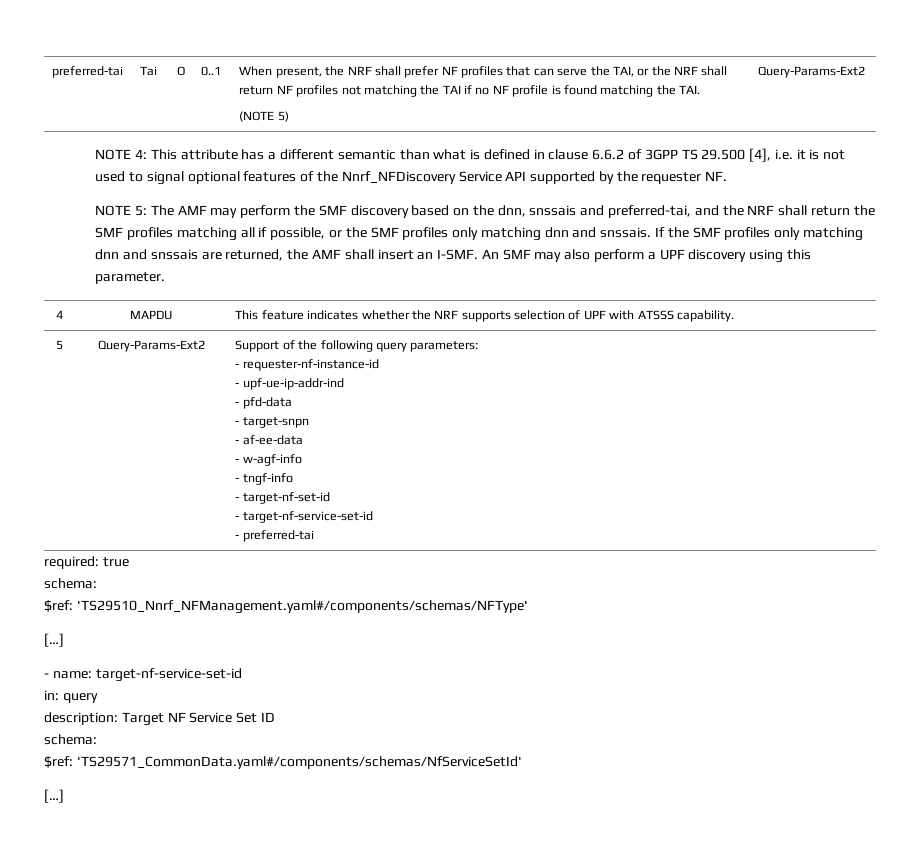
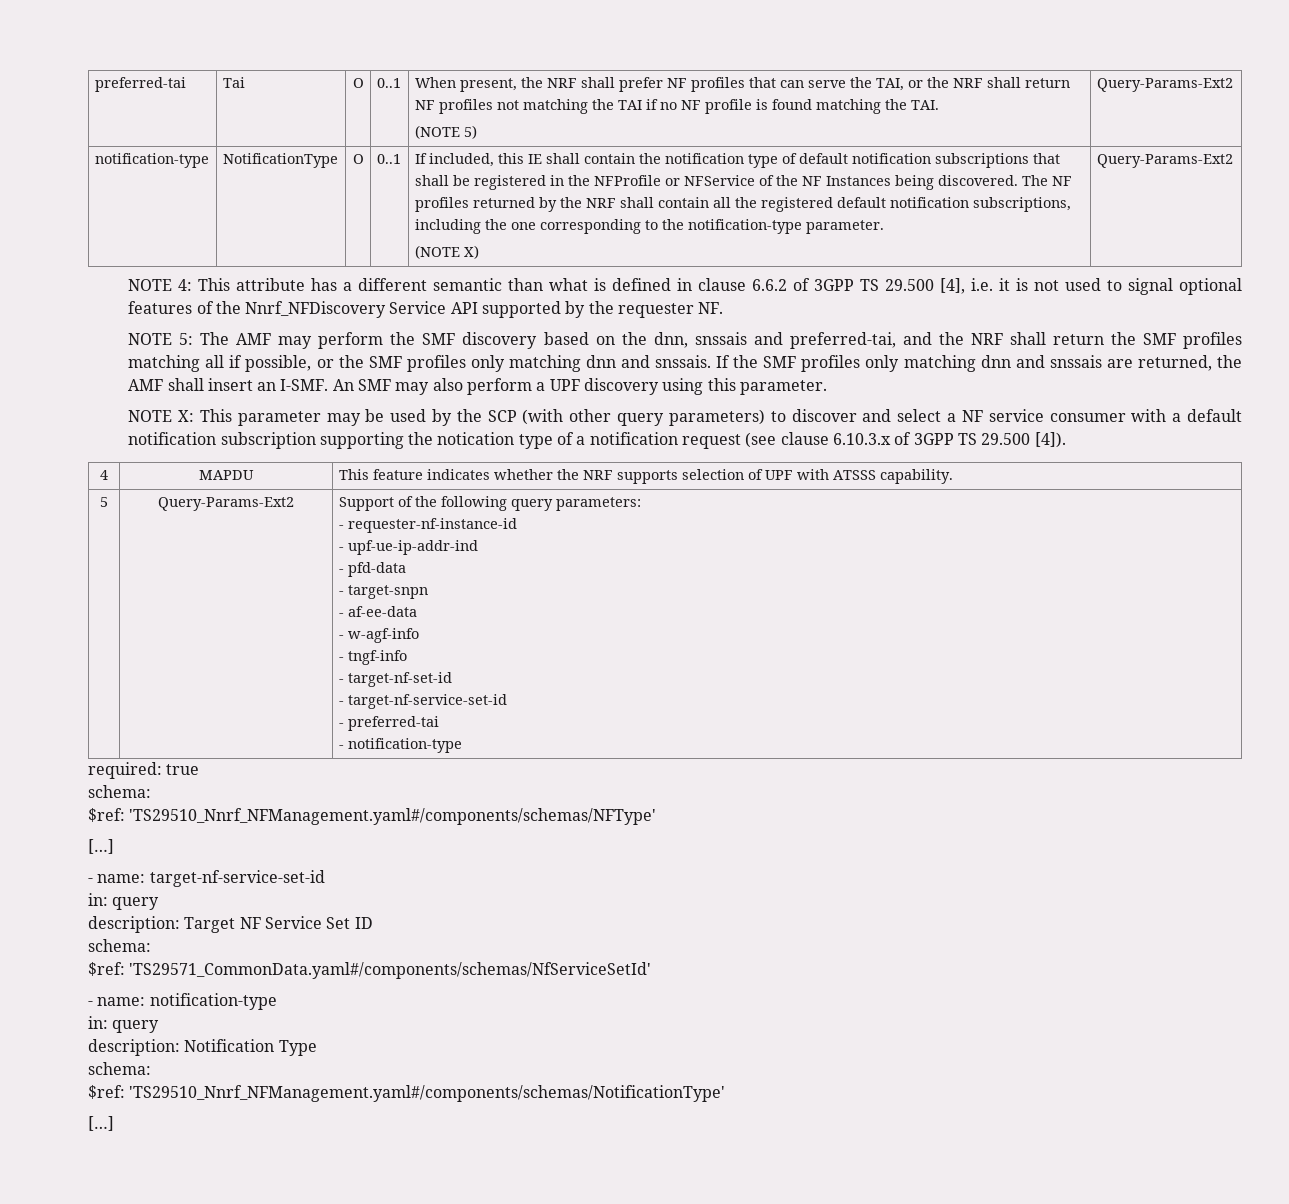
+ notification-type | NotificationType | O | 0..1 | If included, this IE shall contain the notification type of default notification subscriptions that shall be registered in the NFProfile or NFService of the NF Instances being discovered. The NF profiles returned by the NRF shall contain all the registered default notification subscriptions, including the one corresponding to the notification-type parameter.
+ (NOTE X) | Query-Params-Ext2
+ NOTE X: This parameter may be used by the SCP (with other query parameters) to discover and select a NF service consumer with a default notification subscription supporting the notication type of a notification request (see clause 6.10.3.x of 3GPP TS 29.500 [4]).
  5 | Query-Params-Ext2 | Support of the following query parameters:
  - requester-nf-instance-id
  - upf-ue-ip-addr-ind
  - pfd-data
  - target-snpn
  - af-ee-data
  - w-agf-info
  - tngf-info
  - target-nf-set-id
  - target-nf-service-set-id
  - preferred-tai
+ - notification-type
+ - name: notification-type
+ in: query
+ description: Notification Type
+ schema:
+ $ref: 'TS29510_Nnrf_NFManagement.yaml#/components/schemas/NotificationType'

